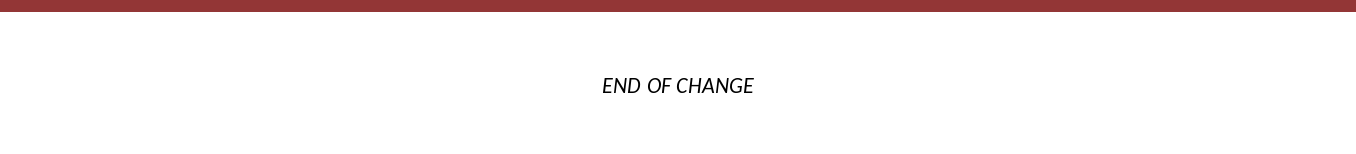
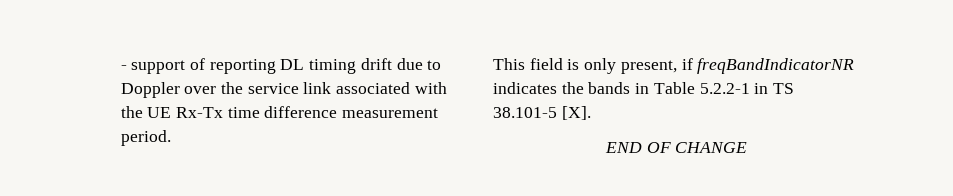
+ - support of reporting DL timing drift due to Doppler over the service link associated with the UE Rx-Tx time difference measurement period.
+ This field is only present, if freqBandIndicatorNR indicates the bands in Table 5.2.2-1 in TS 38.101-5 [X].

